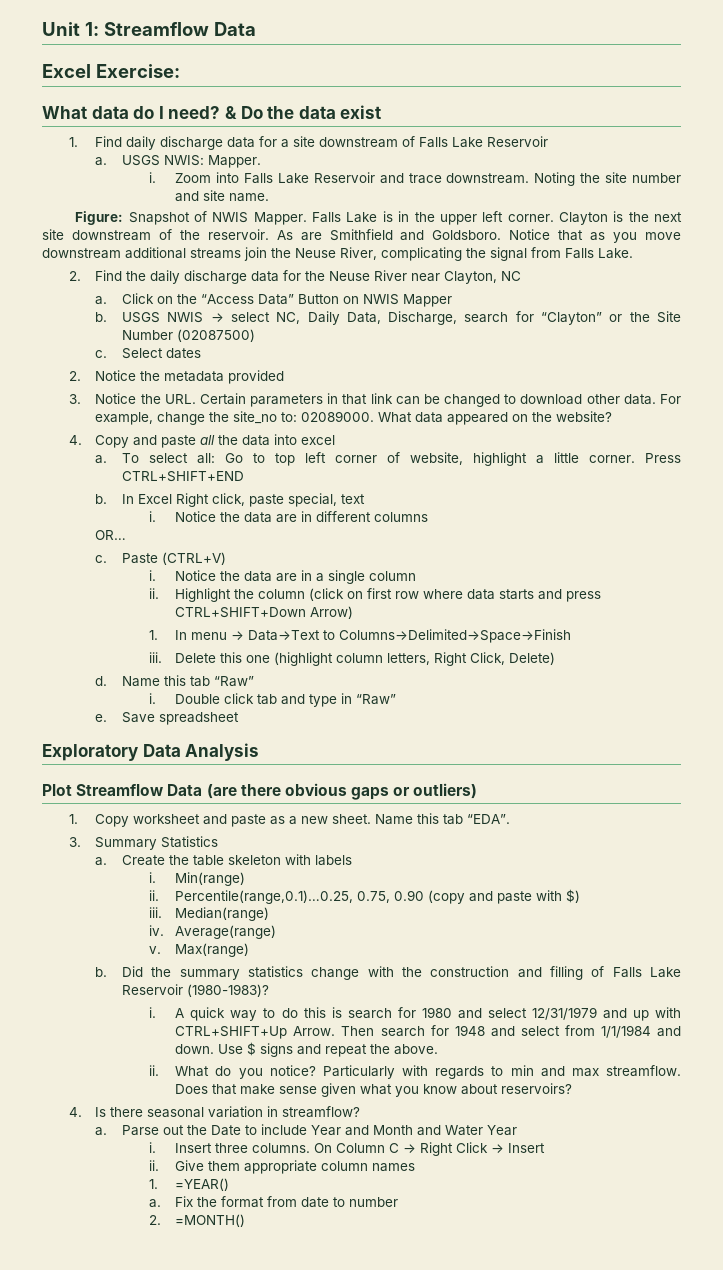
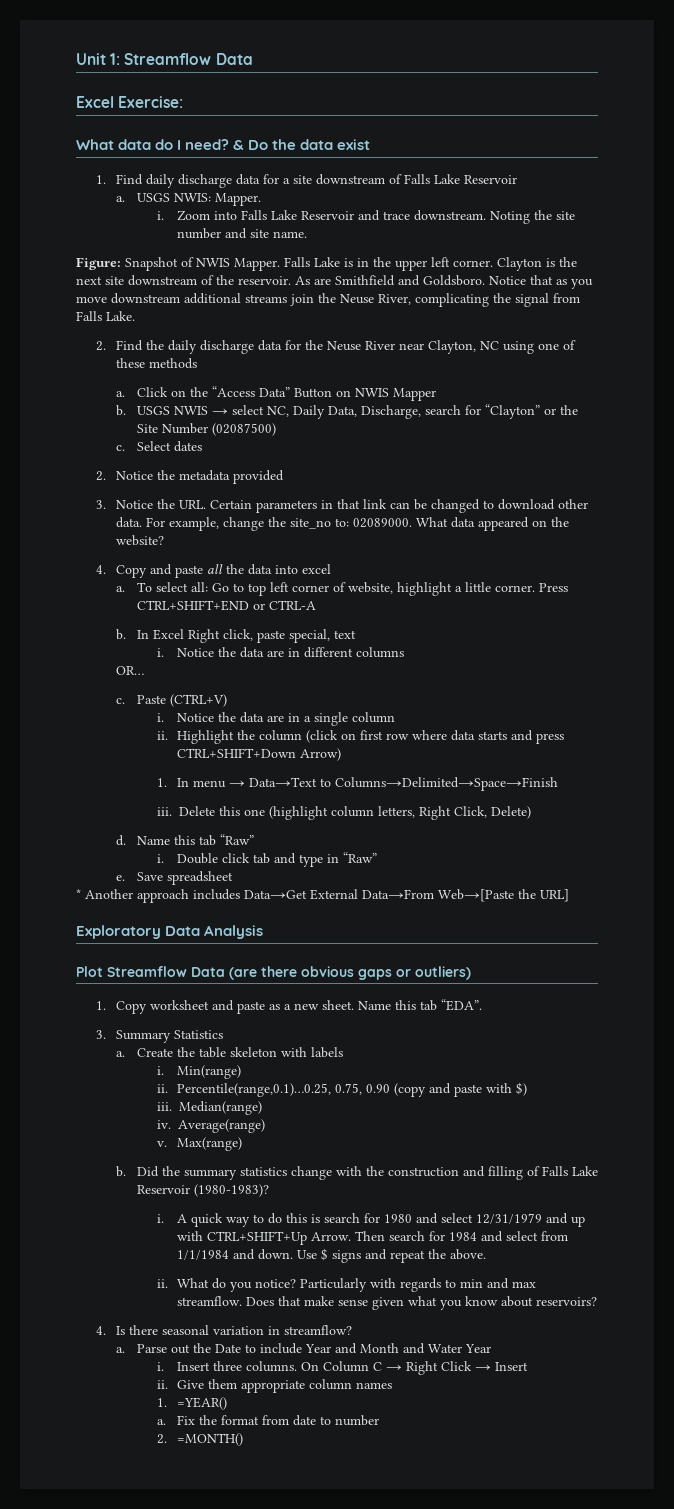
- 2. Find the daily discharge data for the Neuse River near Clayton, NC
+ 2. Find the daily discharge data for the Neuse River near Clayton, NC using one of these methods
- Press CTRL+SHIFT+END
+ Press CTRL+SHIFT+END or CTRL-A
+ * Another approach includes Data→Get External Data→From Web→[Paste the URL]
- Then search for 1948 and select from 1/1/1984 and down.
+ Then search for 1984 and select from 1/1/1984 and down.

